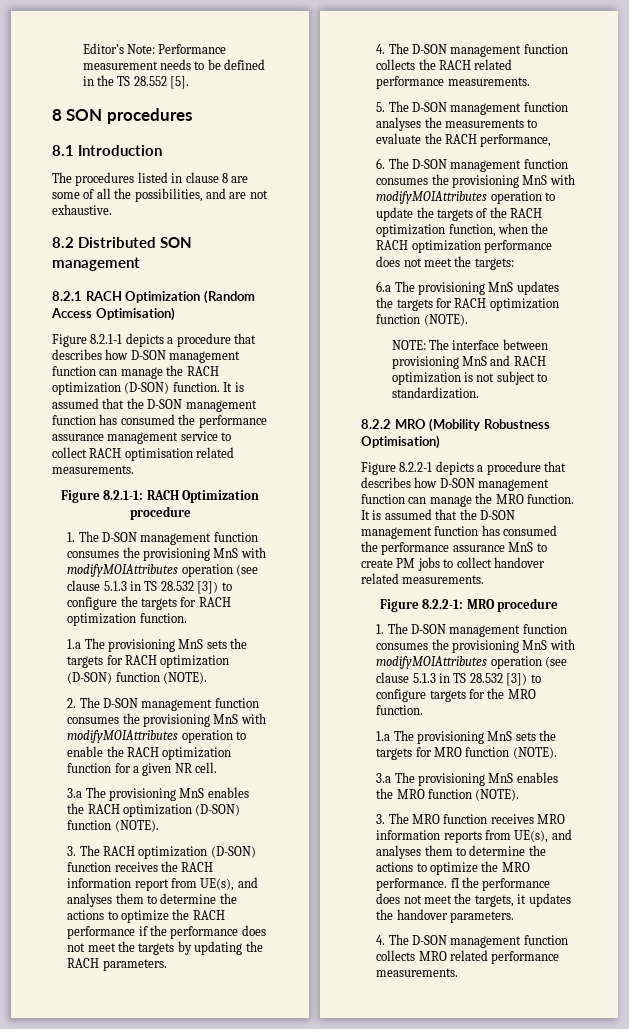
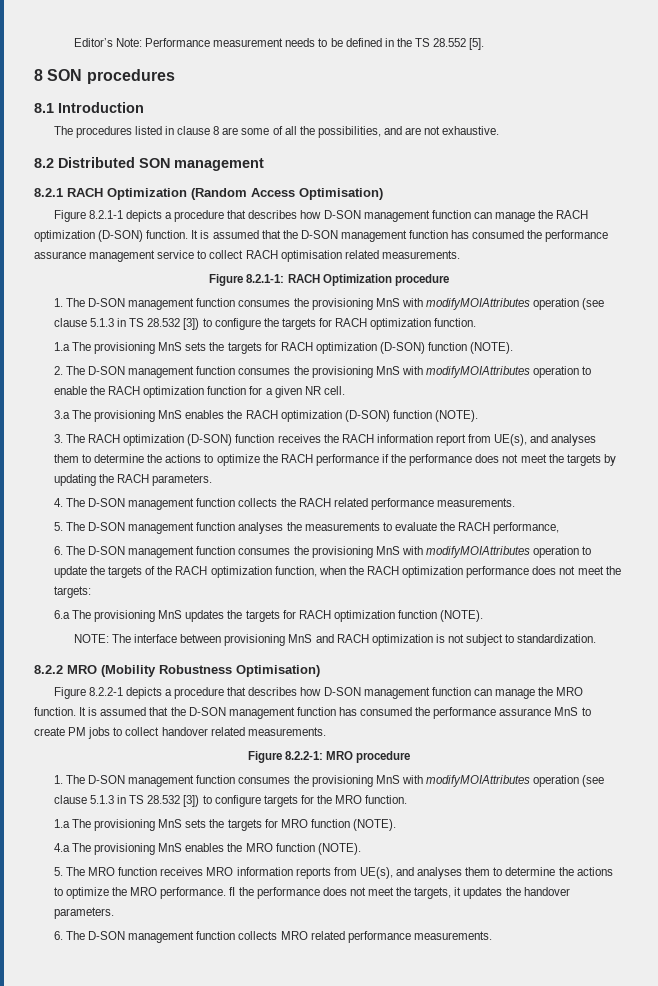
- 3.a The provisioning MnS enables the MRO function (NOTE).
+ 4.a The provisioning MnS enables the MRO function (NOTE).
- 3. The MRO function receives MRO information reports from UE(s), and analyses them to determine the actions to optimize the MRO performance. fI the performance does not meet the targets, it updates the handover parameters.
+ 5. The MRO function receives MRO information reports from UE(s), and analyses them to determine the actions to optimize the MRO performance. fI the performance does not meet the targets, it updates the handover parameters.
- 4. The D-SON management function collects MRO related performance measurements.
+ 6. The D-SON management function collects MRO related performance measurements.

